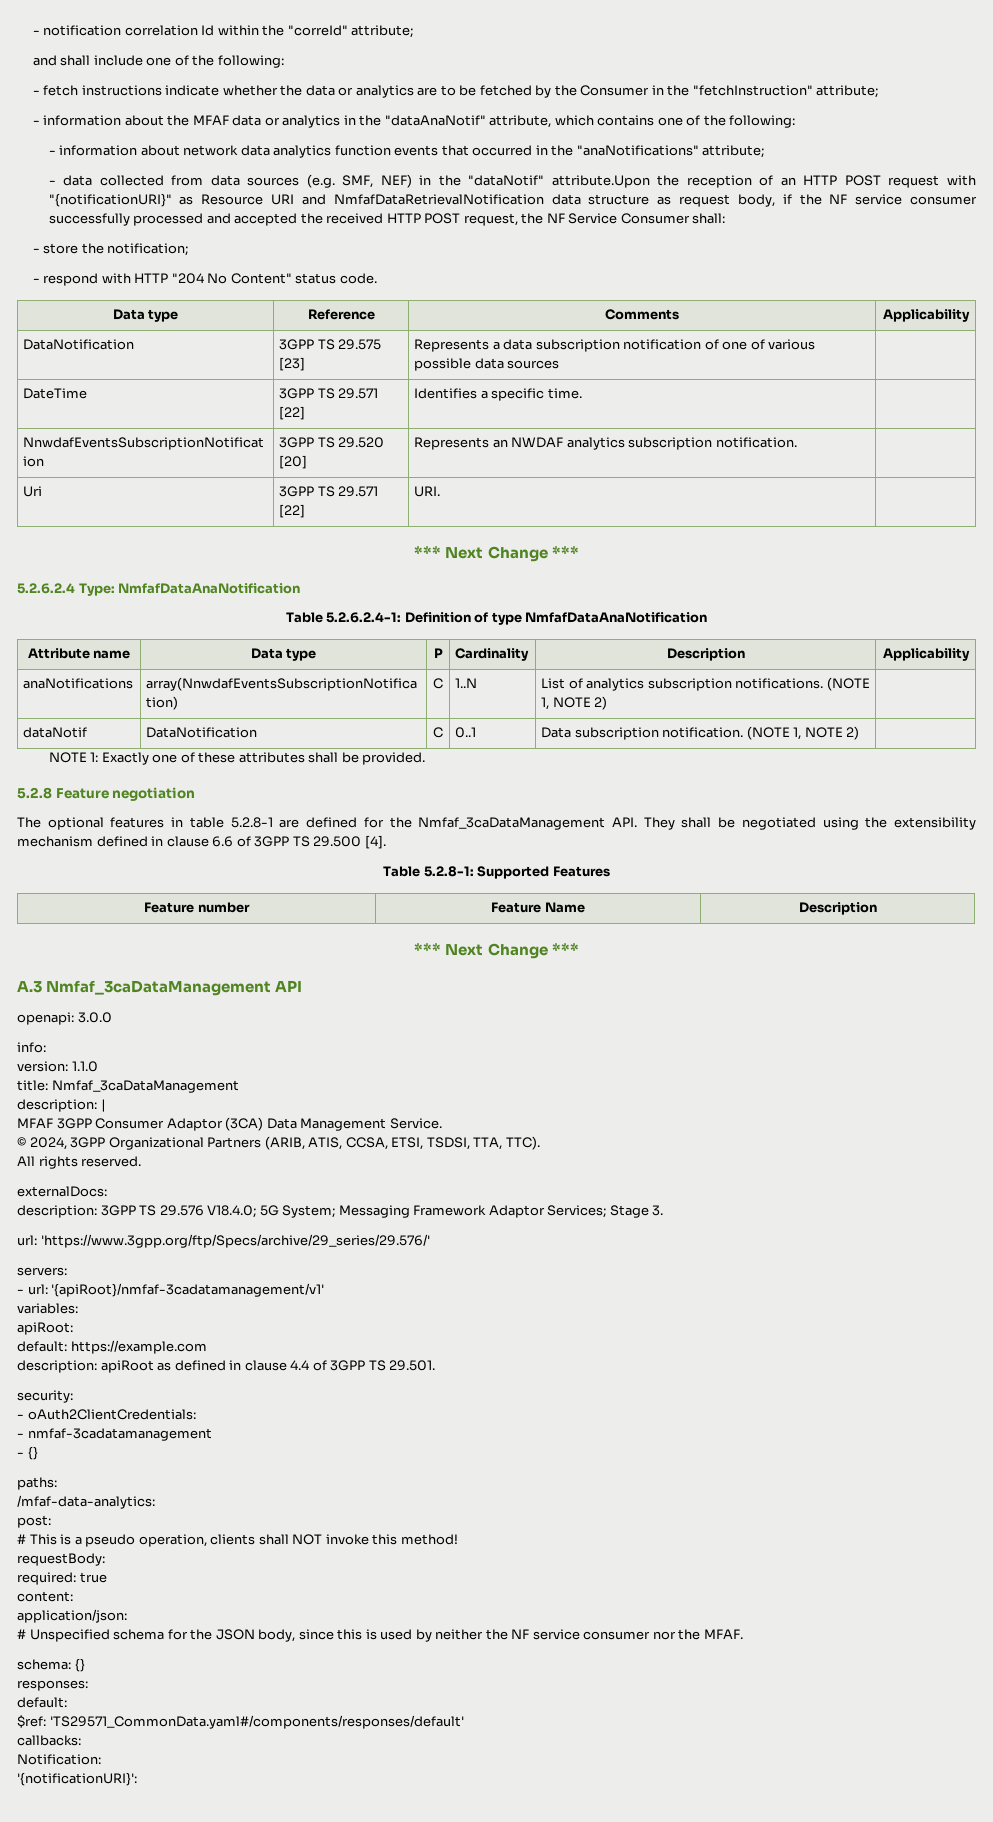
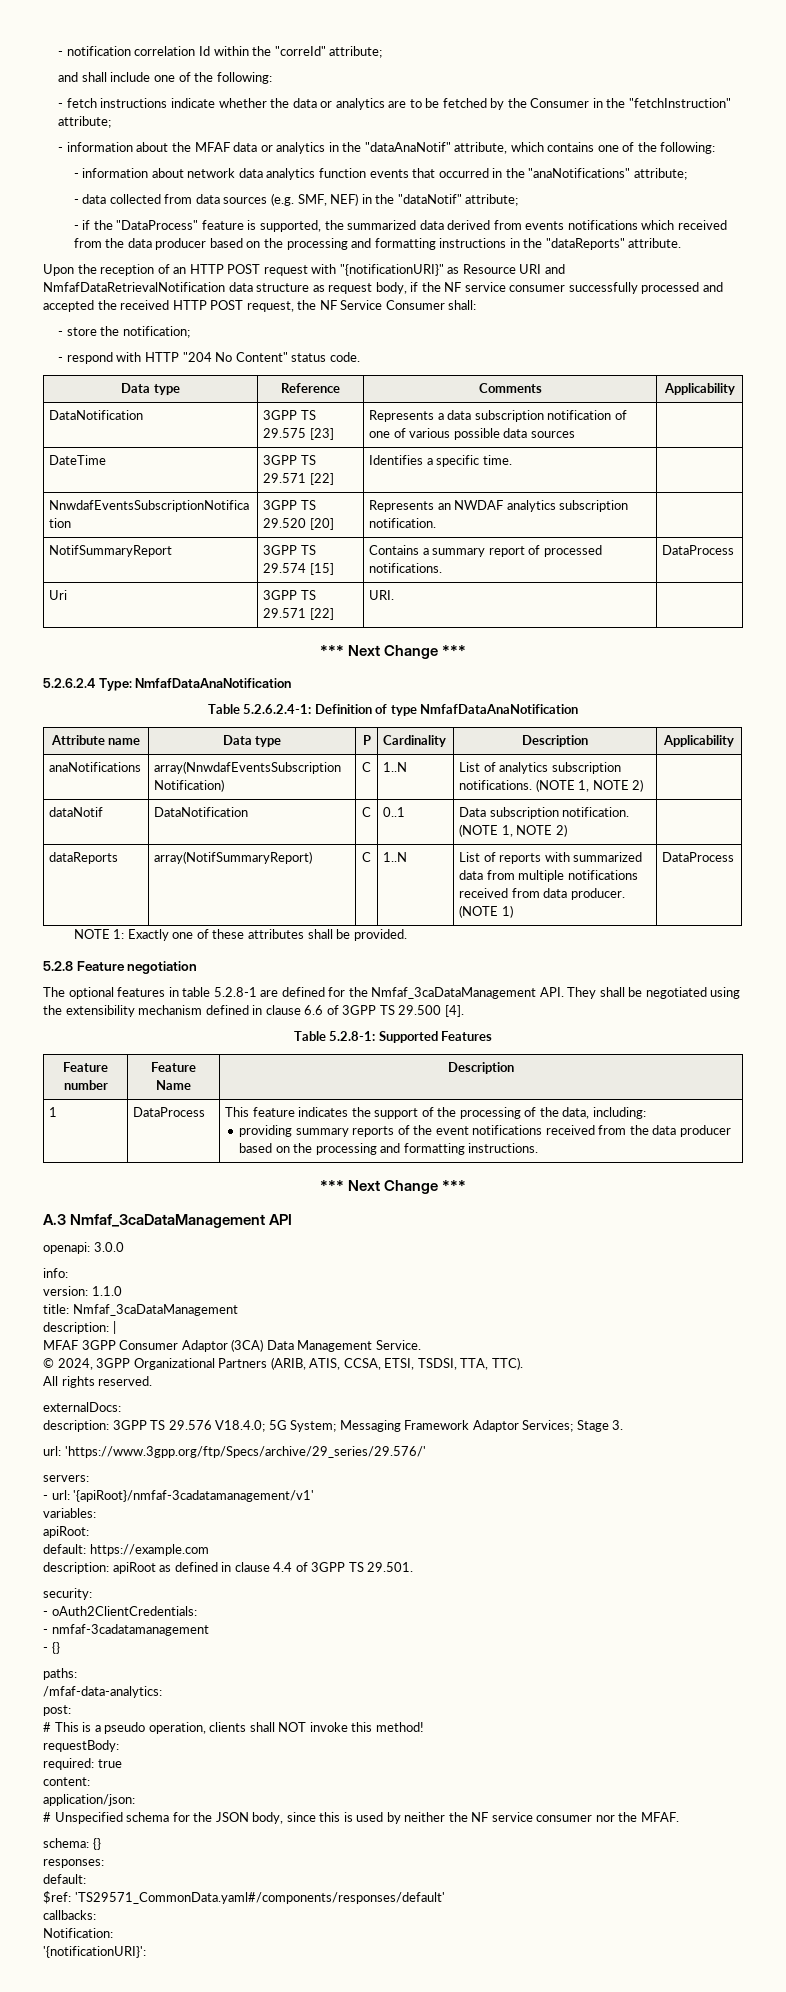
- - data collected from data sources (e.g. SMF, NEF) in the "dataNotif" attribute.Upon the reception of an HTTP POST request with "{notificationURI}" as Resource URI and NmfafDataRetrievalNotification data structure as request body, if the NF service consumer successfully processed and accepted the received HTTP POST request, the NF Service Consumer shall:
+ - data collected from data sources (e.g. SMF, NEF) in the "dataNotif" attribute;
+ - if the "DataProcess" feature is supported, the summarized data derived from events notifications which received from the data producer based on the processing and formatting instructions in the "dataReports" attribute.
+ Upon the reception of an HTTP POST request with "{notificationURI}" as Resource URI and NmfafDataRetrievalNotification data structure as request body, if the NF service consumer successfully processed and accepted the received HTTP POST request, the NF Service Consumer shall:
+ NotifSummaryReport | 3GPP TS 29.574 [15] | Contains a summary report of processed notifications. | DataProcess
+ dataReports | array(NotifSummaryReport) | C | 1..N | List of reports with summarized data from multiple notifications received from data producer. (NOTE 1) | DataProcess
+ 1 | DataProcess | This feature indicates the support of the processing of the data, including:
+ providing summary reports of the event notifications received from the data producer based on the processing and formatting instructions.

